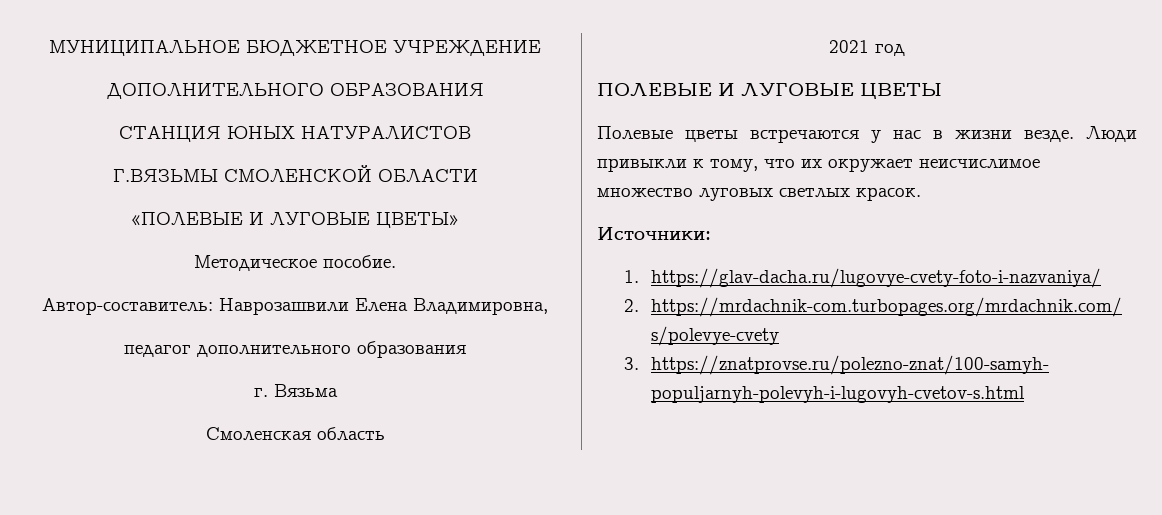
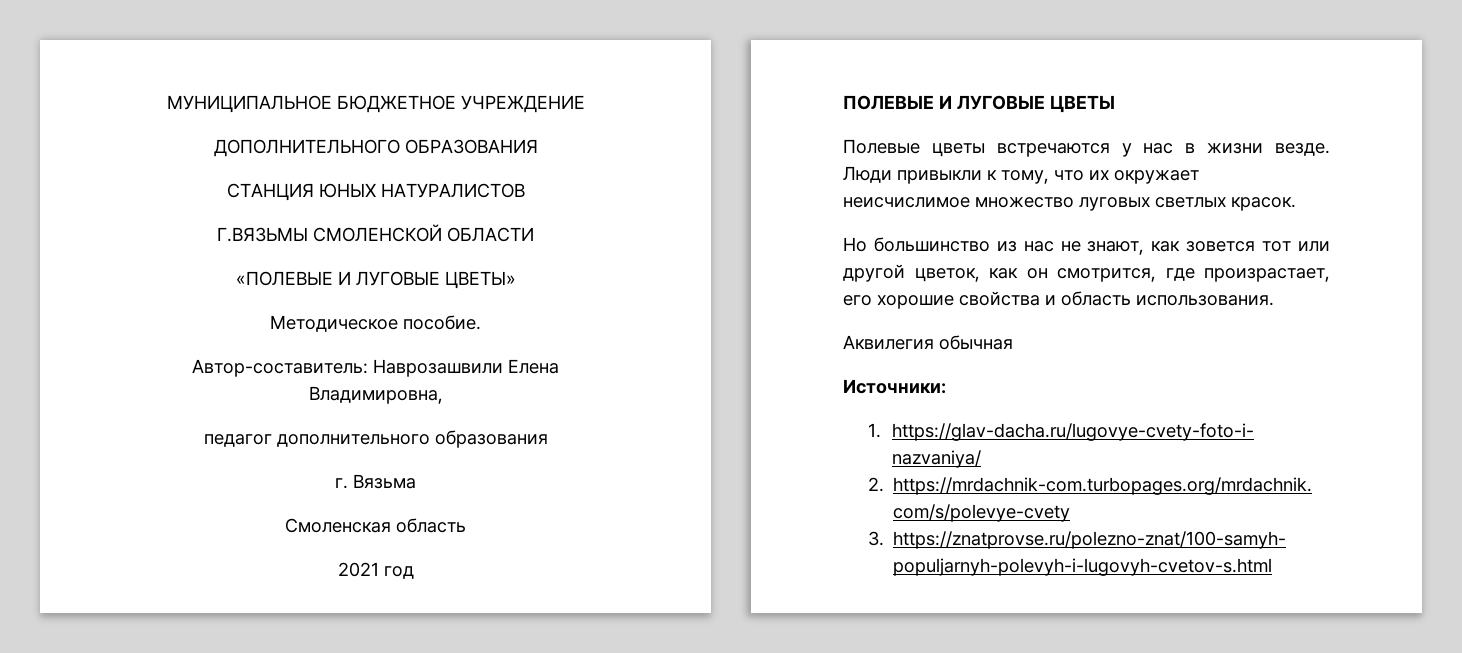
+ Но большинство из нас не знают, как зовется тот или другой цветок, как он смотрится, где произрастает, его хорошие свойства и область использования.
+ Аквилегия обычная

